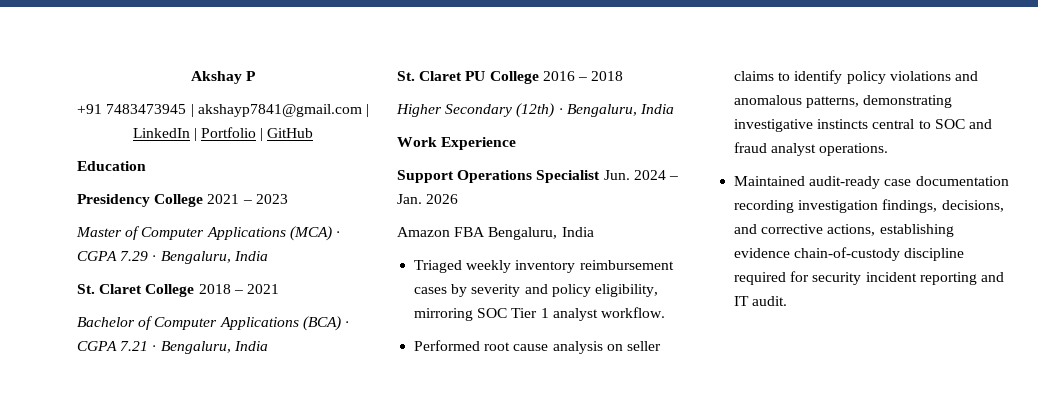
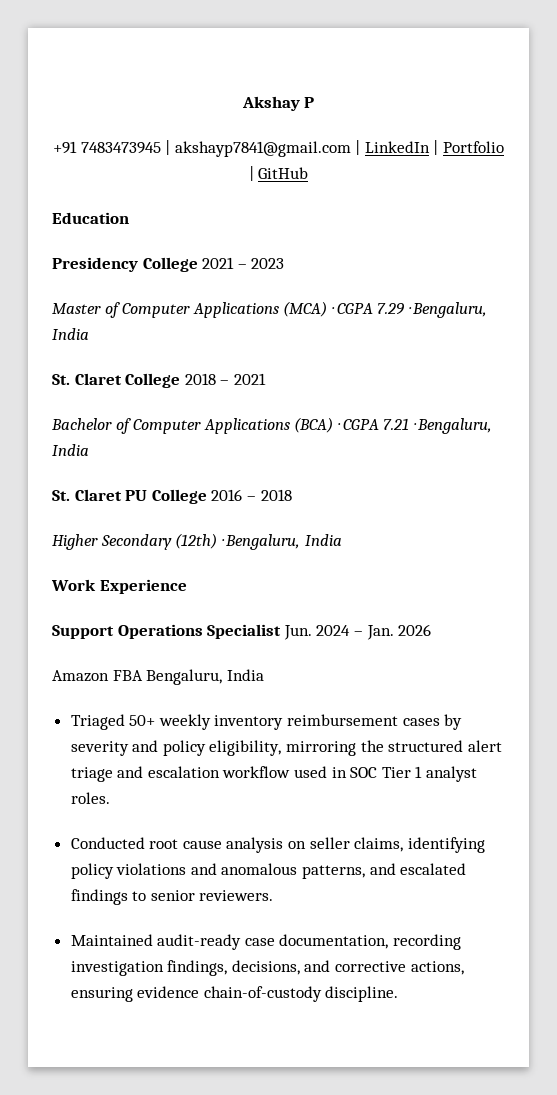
- Triaged weekly inventory reimbursement cases by severity and policy eligibility, mirroring SOC Tier 1 analyst workflow.
- Performed root cause analysis on seller claims to identify policy violations and anomalous patterns, demonstrating investigative instincts central to SOC and fraud analyst operations.
+ Triaged 50+ weekly inventory reimbursement cases by severity and policy eligibility, mirroring the structured alert triage and escalation workflow used in SOC Tier 1 analyst roles.
+ Conducted root cause analysis on seller claims, identifying policy violations and anomalous patterns, and escalated findings to senior reviewers.
- Maintained audit-ready case documentation recording investigation findings, decisions, and corrective actions, establishing evidence chain-of-custody discipline required for security incident reporting and IT audit.
+ Maintained audit-ready case documentation, recording investigation findings, decisions, and corrective actions, ensuring evidence chain-of-custody discipline.

